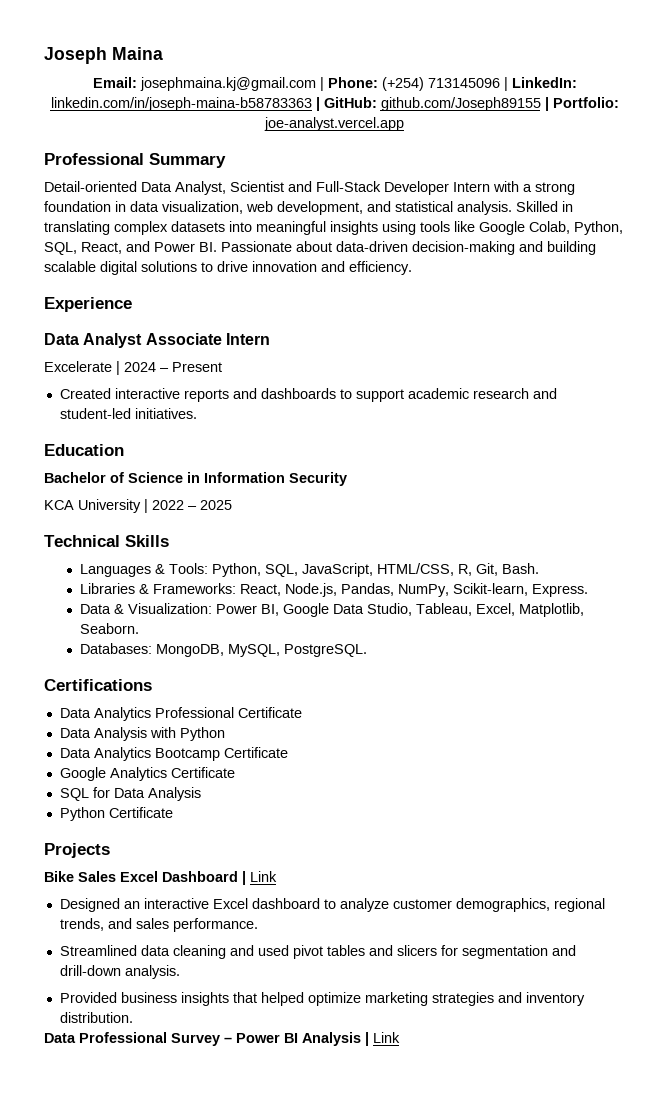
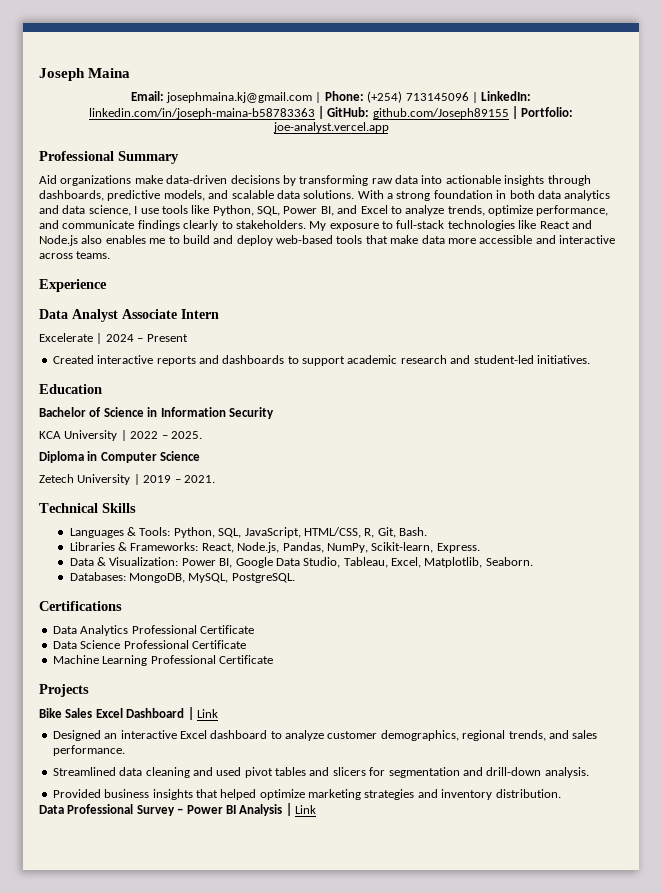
- Detail-oriented Data Analyst, Scientist and Full-Stack Developer Intern with a strong foundation in data visualization, web development, and statistical analysis. Skilled in translating complex datasets into meaningful insights using tools like Google Colab, Python, SQL, React, and Power BI. Passionate about data-driven decision-making and building scalable digital solutions to drive innovation and efficiency.
+ Aid organizations make data-driven decisions by transforming raw data into actionable insights through dashboards, predictive models, and scalable data solutions. With a strong foundation in both data analytics and data science, I use tools like Python, SQL, Power BI, and Excel to analyze trends, optimize performance, and communicate findings clearly to stakeholders. My exposure to full-stack technologies like React and Node.js also enables me to build and deploy web-based tools that make data more accessible and interactive across teams.
- KCA University | 2022 – 2025
+ KCA University | 2022 – 2025.
+ Diploma in Computer Science
+ Zetech University | 2019 – 2021.
- Data Analysis with Python
- Data Analytics Bootcamp Certificate
- Google Analytics Certificate
- SQL for Data Analysis
- Python Certificate
+ Data Science Professional Certificate
+ Machine Learning Professional Certificate

